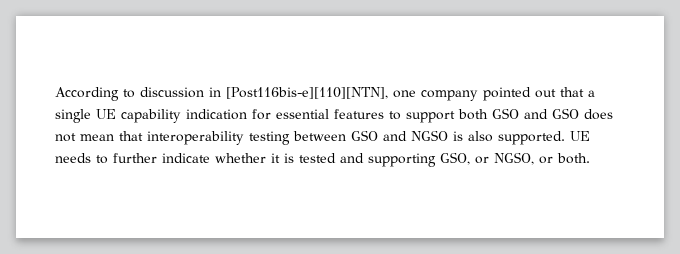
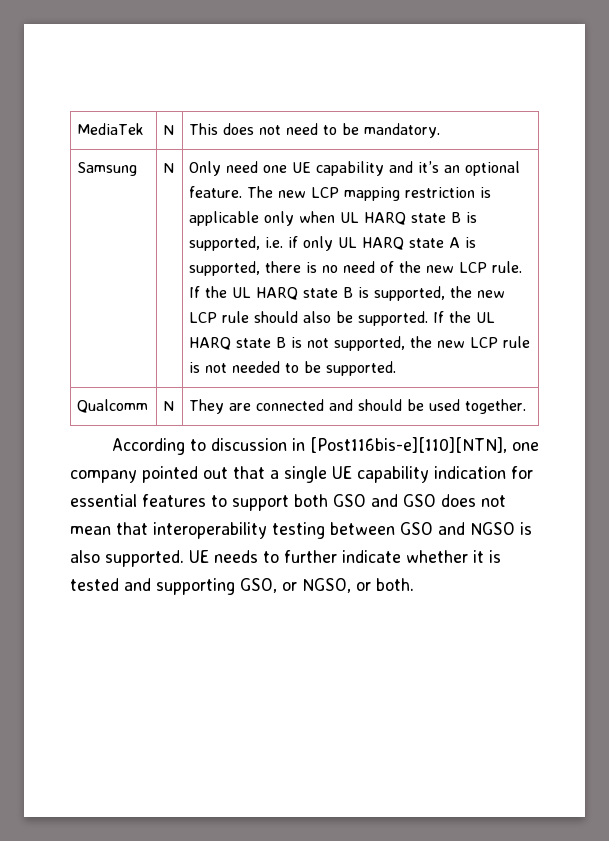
+ MediaTek | N | This does not need to be mandatory.
+ Samsung | N | Only need one UE capability and it’s an optional feature. The new LCP mapping restriction is applicable only when UL HARQ state B is supported, i.e. if only UL HARQ state A is supported, there is no need of the new LCP rule. If the UL HARQ state B is supported, the new LCP rule should also be supported. If the UL HARQ state B is not supported, the new LCP rule is not needed to be supported.
+ Qualcomm | N | They are connected and should be used together.

